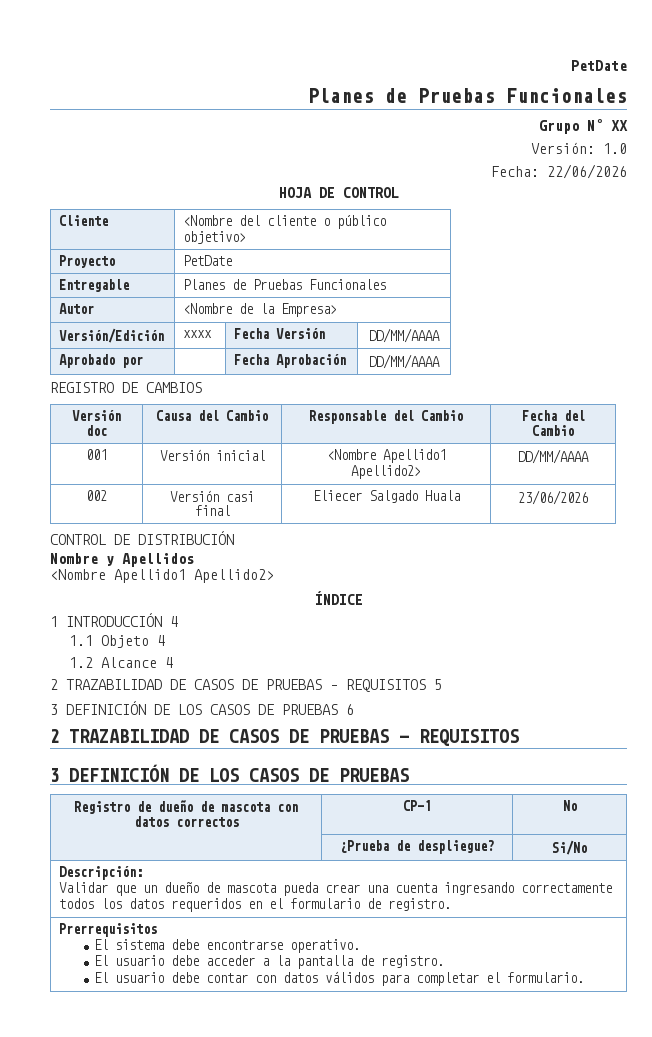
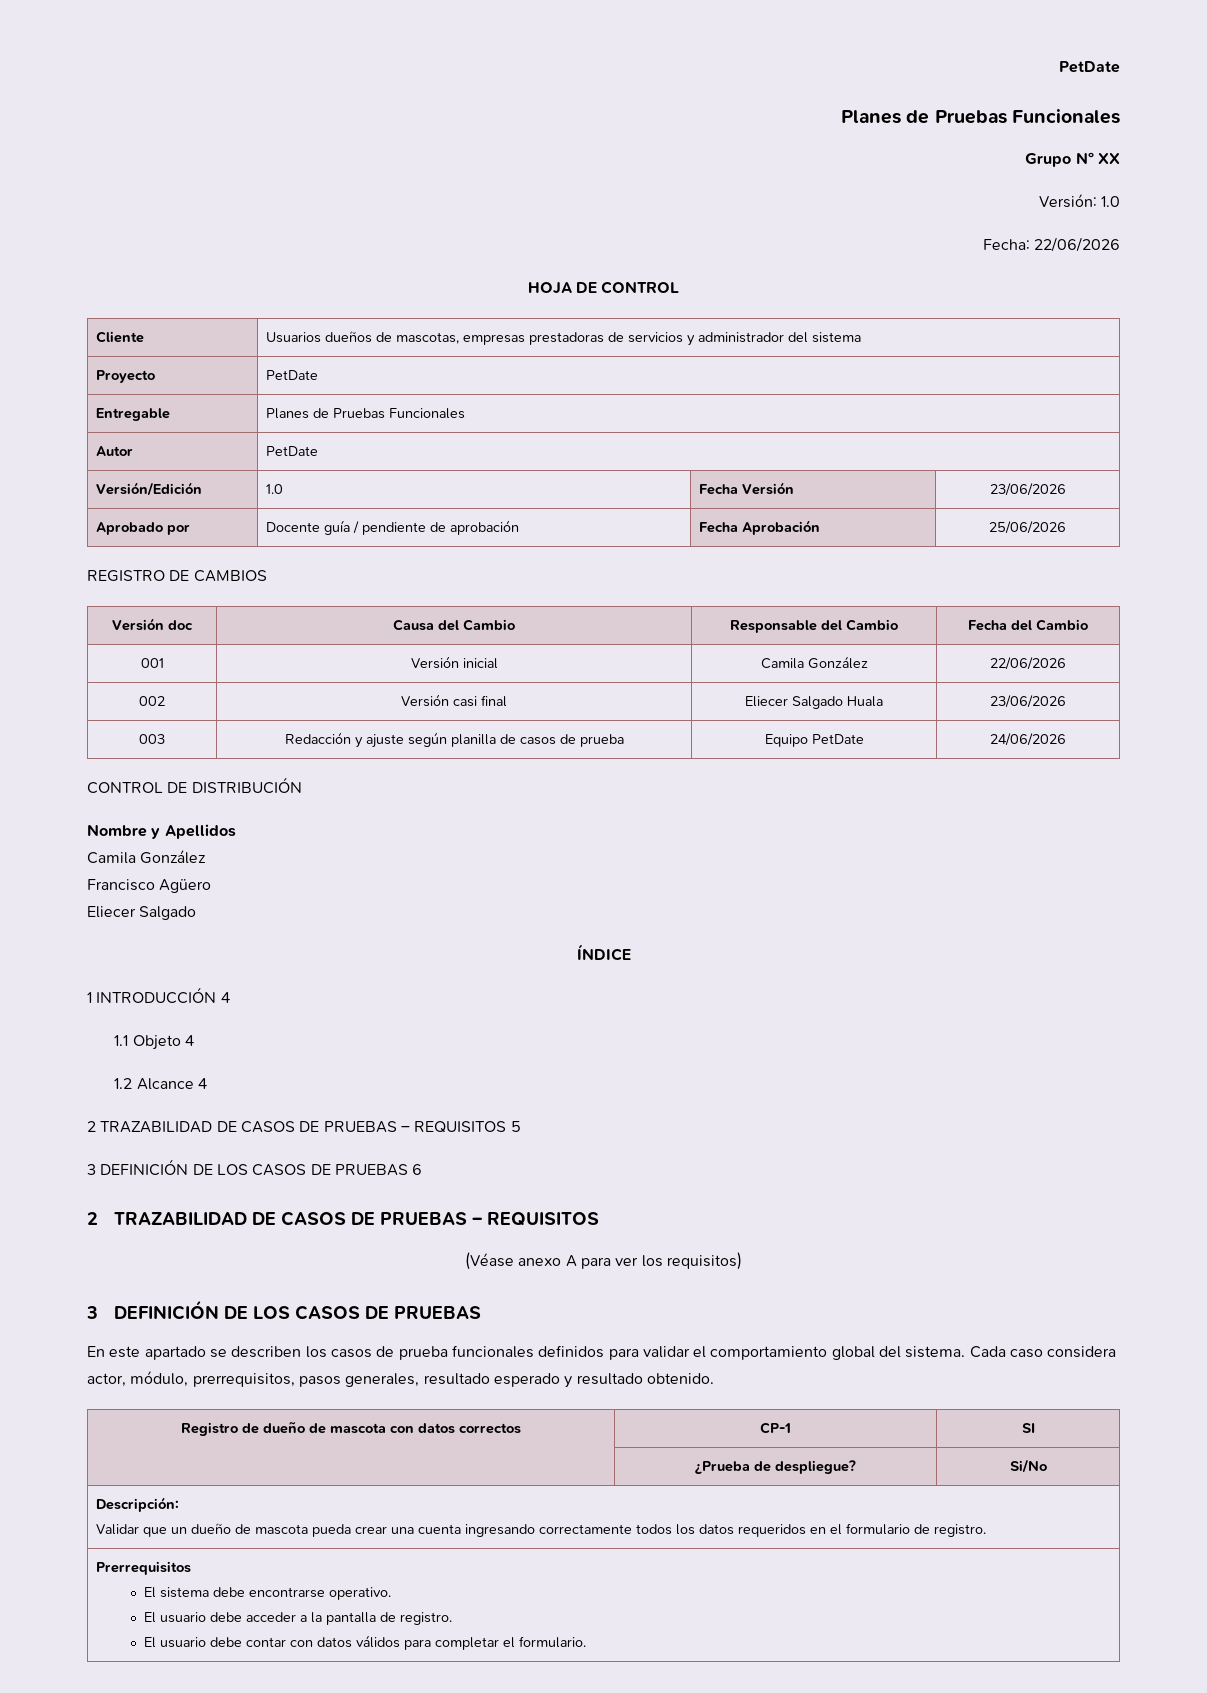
- Cliente | <Nombre del cliente o público objetivo>
+ Cliente | Usuarios dueños de mascotas, empresas prestadoras de servicios y administrador del sistema
- Autor | <Nombre de la Empresa>
+ Autor | PetDate
- Versión/Edición | xxxx | Fecha Versión | DD/MM/AAAA
+ Versión/Edición | 1.0 | Fecha Versión | 23/06/2026
- Aprobado por | | Fecha Aprobación | DD/MM/AAAA
+ Aprobado por | Docente guía / pendiente de aprobación | Fecha Aprobación | 25/06/2026
- 001 | Versión inicial | <Nombre Apellido1 Apellido2> | DD/MM/AAAA
+ 001 | Versión inicial | Camila González | 22/06/2026
+ 003 | Redacción y ajuste según planilla de casos de prueba | Equipo PetDate | 24/06/2026
  Nombre y Apellidos
- <Nombre Apellido1 Apellido2>
+ Camila González
+ Francisco Agüero
+ Eliecer Salgado
  3 DEFINICIÓN DE LOS CASOS DE PRUEBAS 6
  2 TRAZABILIDAD DE CASOS DE PRUEBAS – REQUISITOS
+ (Véase anexo A para ver los requisitos)
  3 DEFINICIÓN DE LOS CASOS DE PRUEBAS
+ En este apartado se describen los casos de prueba funcionales definidos para validar el comportamiento global del sistema. Cada caso considera actor, módulo, prerrequisitos, pasos generales, resultado esperado y resultado obtenido.
- Registro de dueño de mascota con datos correctos | CP-1 | No
+ Registro de dueño de mascota con datos correctos | CP-1 | SI

